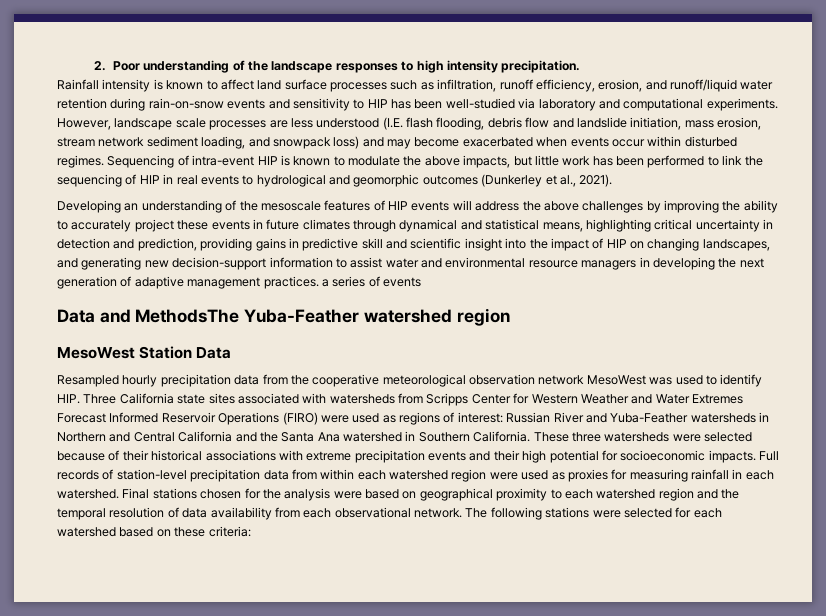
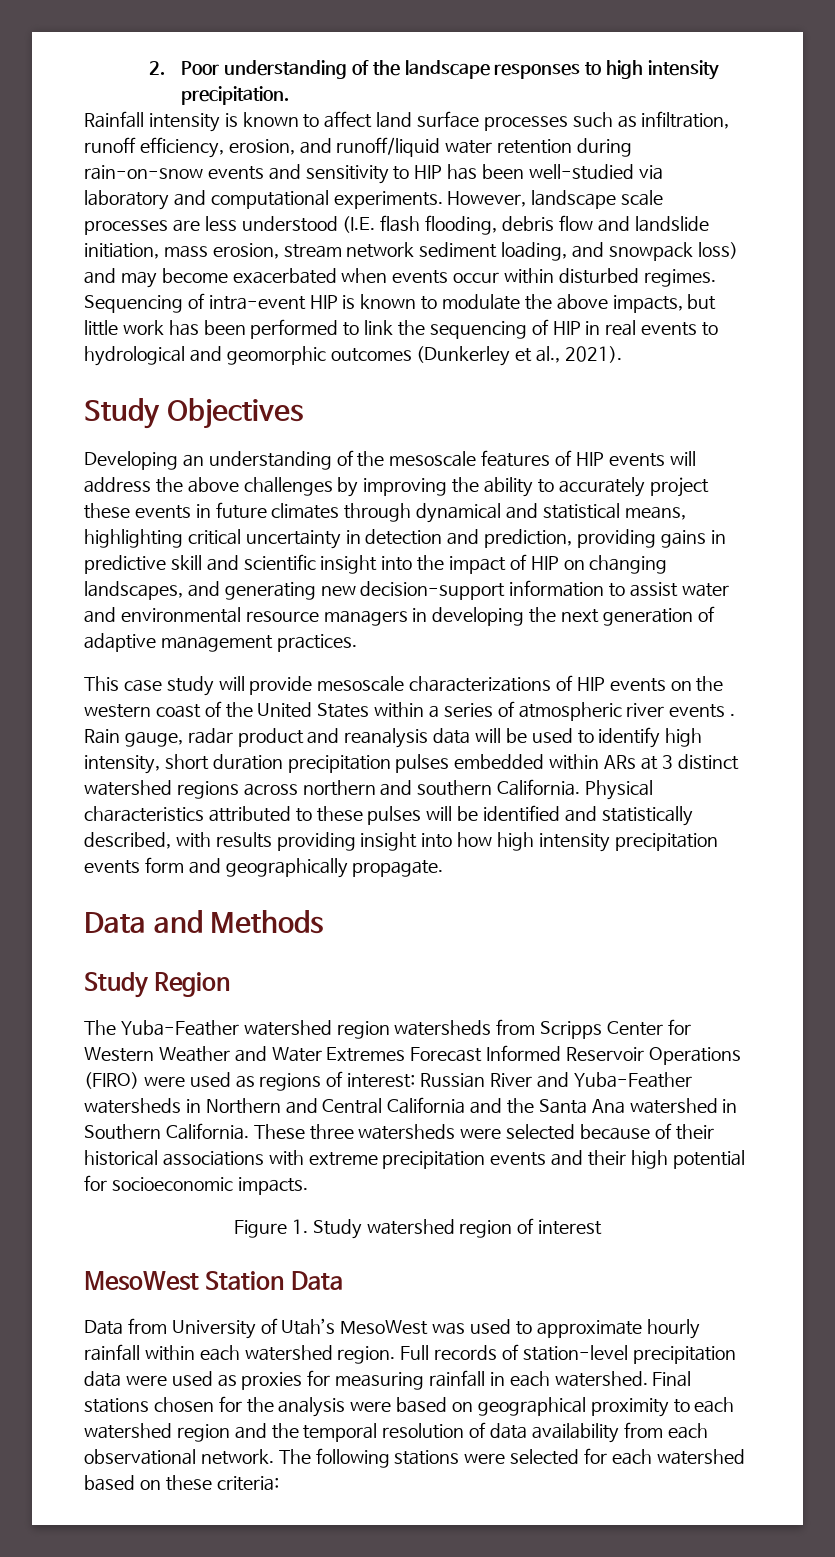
+ Study Objectives
- Developing an understanding of the mesoscale features of HIP events will address the above challenges by improving the ability to accurately project these events in future climates through dynamical and statistical means, highlighting critical uncertainty in detection and prediction, providing gains in predictive skill and scientific insight into the impact of HIP on changing landscapes, and generating new decision-support information to assist water and environmental resource managers in developing the next generation of adaptive management practices. a series of events
- Data and MethodsThe Yuba-Feather watershed region
- MesoWest Station Data
- Resampled hourly precipitation data from the cooperative meteorological observation network MesoWest was used to identify HIP. Three California state sites associated with watersheds from Scripps Center for Western Weather and Water Extremes Forecast Informed Reservoir Operations (FIRO) were used as regions of interest:
+ Developing an understanding of the mesoscale features of HIP events will address the above challenges by improving the ability to accurately project these events in future climates through dynamical and statistical means, highlighting critical uncertainty in detection and prediction, providing gains in predictive skill and scientific insight into the impact of HIP on changing landscapes, and generating new decision-support information to assist water and environmental resource managers in developing the next generation of adaptive management practices.
+ This case study will provide mesoscale characterizations of HIP events on the western coast of the United States within a series of atmospheric river events . Rain gauge, radar product and reanalysis data will be used to identify high intensity, short duration precipitation pulses embedded within ARs at 3 distinct watershed regions across northern and southern California. Physical characteristics attributed to these pulses will be identified and statistically described, with results providing insight into how high intensity precipitation events form and geographically propagate.
+ Data and Methods
+ Study Region
+ The Yuba-Feather watershed region watersheds from Scripps Center for Western Weather and Water Extremes Forecast Informed Reservoir Operations (FIRO) were used as regions of interest:
- These three watersheds were selected because of their historical associations with extreme precipitation events and their high potential for socioeconomic impacts. Full records of station-level precipitation data from within each watershed region were used as proxies for measuring rainfall in each watershed.
+ These three watersheds were selected because of their historical associations with extreme precipitation events and their high potential for socioeconomic impacts.
+ Figure 1. Study watershed region of interest
+ MesoWest Station Data
+ Data from University of Utah’s MesoWest was used to approximate hourly rainfall within each watershed region. Full records of station-level precipitation data were used as proxies for measuring rainfall in each watershed.

